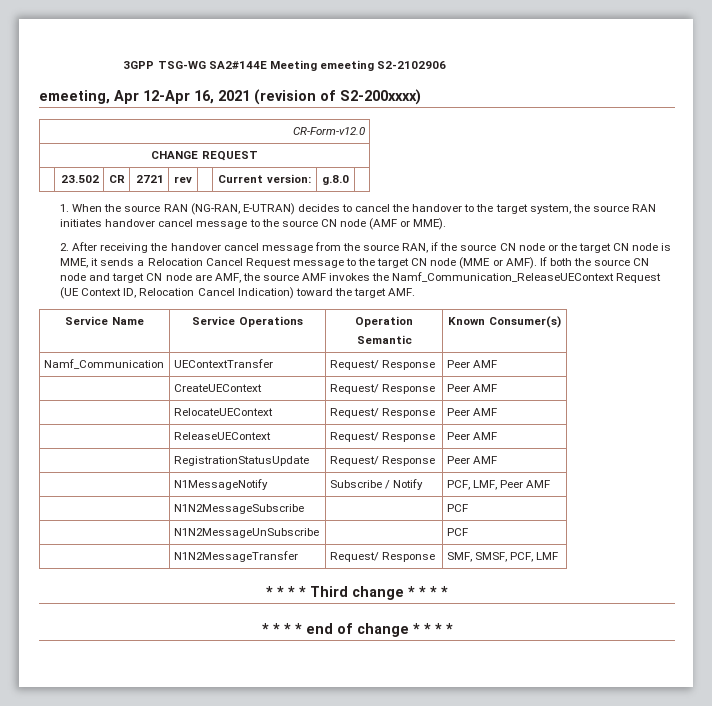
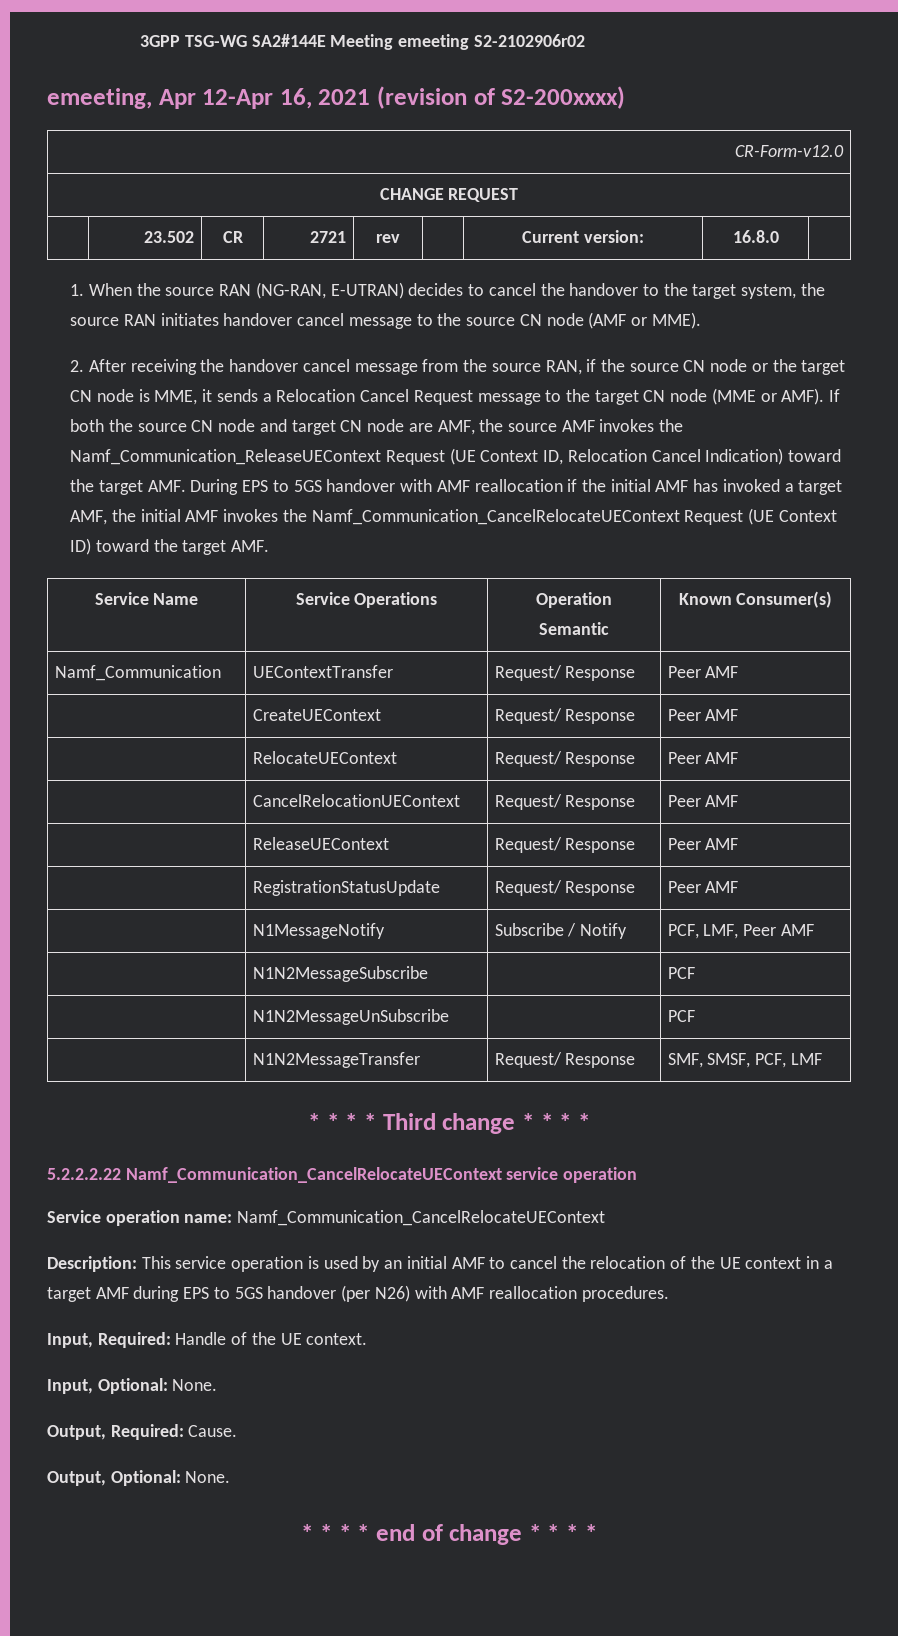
- 3GPP TSG-WG SA2#144E Meeting emeeting S2-2102906
+ 3GPP TSG-WG SA2#144E Meeting emeeting S2-2102906r02
- | 23.502 | CR | 2721 | rev | | Current version: | g.8.0 |
+ | 23.502 | CR | 2721 | rev | | Current version: | 16.8.0 |
- If both the source CN node and target CN node are AMF, the source AMF invokes the Namf_Communication_ReleaseUEContext Request (UE Context ID, Relocation Cancel Indication) toward the target AMF.
+ If both the source CN node and target CN node are AMF, the source AMF invokes the Namf_Communication_ReleaseUEContext Request (UE Context ID, Relocation Cancel Indication) toward the target AMF. During EPS to 5GS handover with AMF reallocation if the initial AMF has invoked a target AMF, the initial AMF invokes the Namf_Communication_CancelRelocateUEContext Request (UE Context ID) toward the target AMF.
+ | CancelRelocationUEContext | Request/ Response | Peer AMF
+ 5.2.2.2.22 Namf_Communication_CancelRelocateUEContext service operation
+ Service operation name: Namf_Communication_CancelRelocateUEContext
+ Description: This service operation is used by an initial AMF to cancel the relocation of the UE context in a target AMF during EPS to 5GS handover (per N26) with AMF reallocation procedures.
+ Input, Required: Handle of the UE context.
+ Input, Optional: None.
+ Output, Required: Cause.
+ Output, Optional: None.

